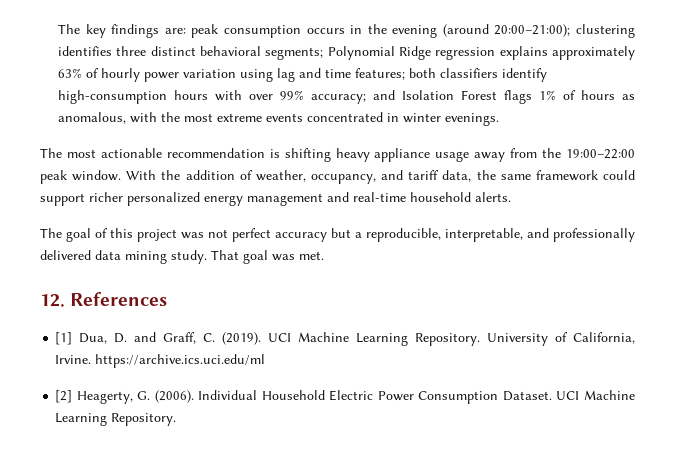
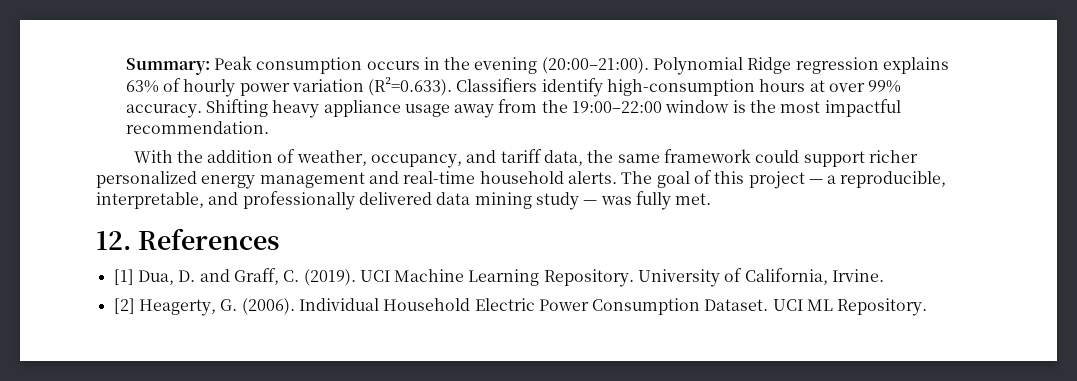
- The key findings are: peak consumption occurs in the evening (around 20:00–21:00); clustering identifies three distinct behavioral segments;
+ Summary: Peak consumption occurs in the evening (20:00–21:00).
- Polynomial Ridge regression explains approximately 63% of hourly power variation using lag and time features; both classifiers identify high-consumption hours with over 99% accuracy; and Isolation Forest flags 1% of hours as anomalous, with the most extreme events concentrated in winter evenings.
- The most actionable recommendation is shifting heavy appliance usage away from the 19:00–22:00 peak window. With the addition of weather, occupancy, and tariff data, the same framework could support richer personalized energy management and real-time household alerts.
- The goal of this project was not perfect accuracy but a reproducible, interpretable, and professionally delivered data mining study. That goal was met.
+ Polynomial Ridge regression explains 63% of hourly power variation (R²=0.633). Classifiers identify high-consumption hours at over 99% accuracy. Shifting heavy appliance usage away from the 19:00–22:00 window is the most impactful recommendation.
+ With the addition of weather, occupancy, and tariff data, the same framework could support richer personalized energy management and real-time household alerts. The goal of this project — a reproducible, interpretable, and professionally delivered data mining study — was fully met.
- University of California, Irvine. https://archive.ics.uci.edu/ml
+ University of California, Irvine.
- Individual Household Electric Power Consumption Dataset. UCI Machine Learning Repository.
+ Individual Household Electric Power Consumption Dataset. UCI ML Repository.

